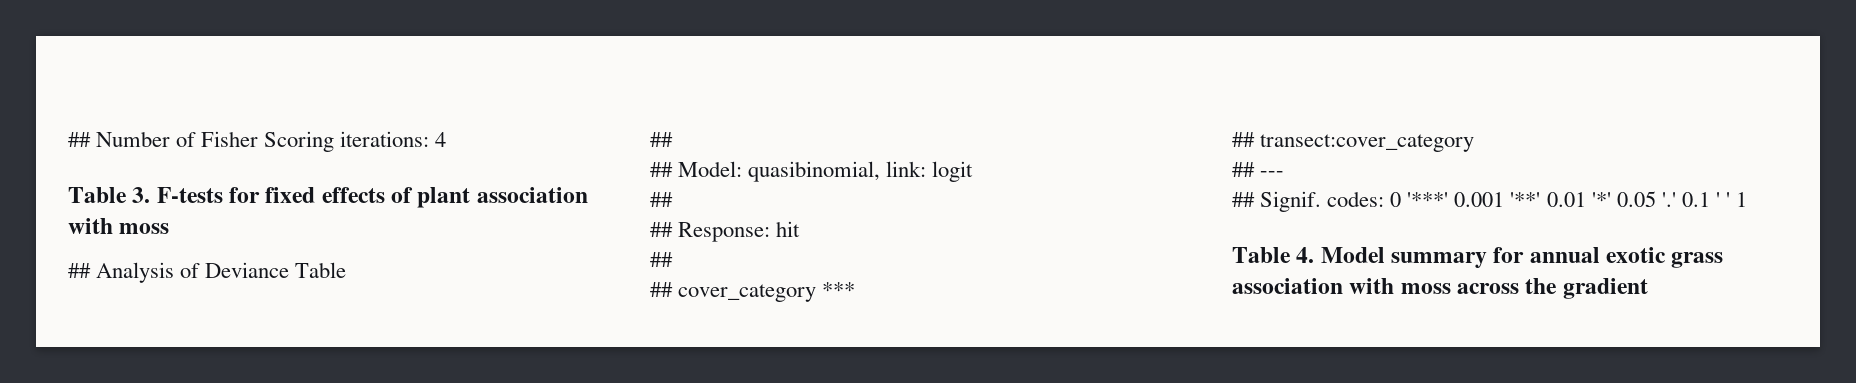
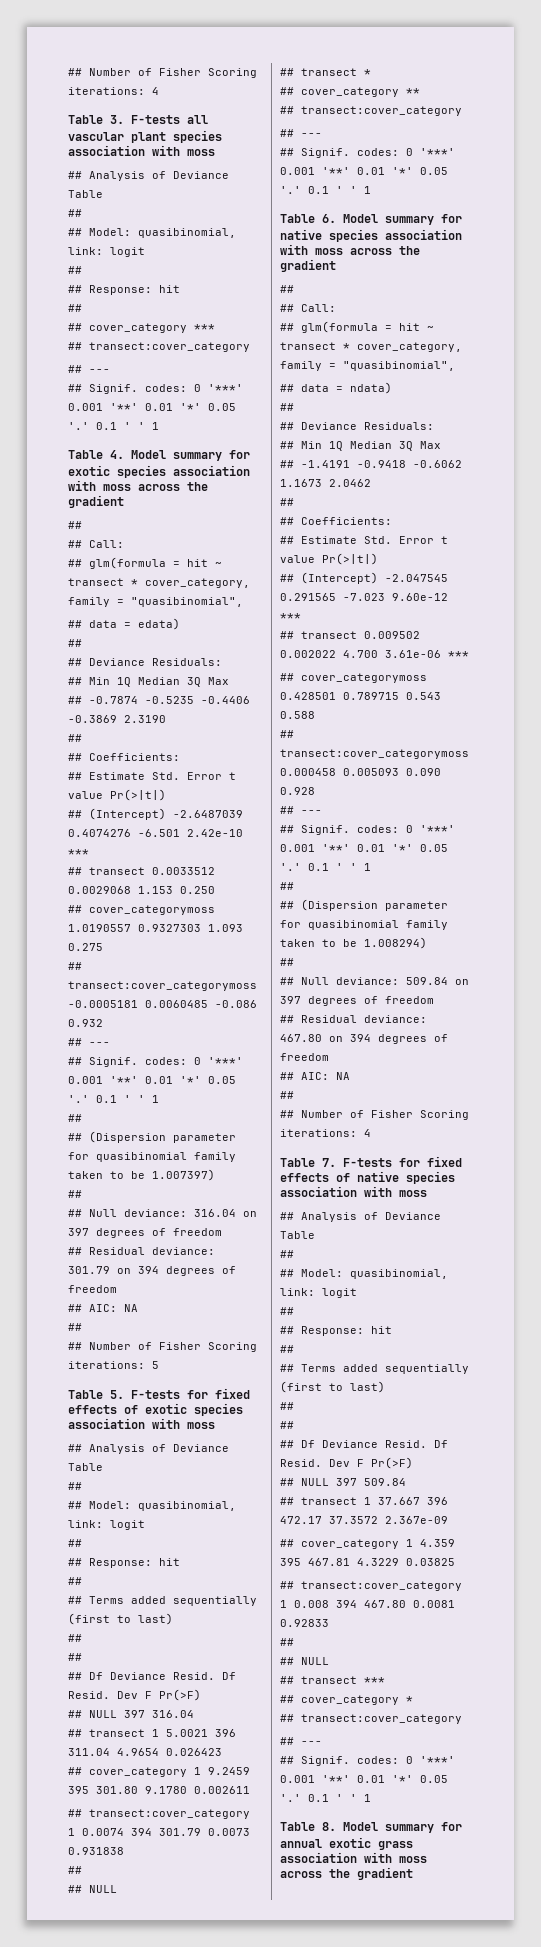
- Table 3. F-tests for fixed effects of plant association with moss
+ Table 3. F-tests all vascular plant species association with moss
- Table 4. Model summary for annual exotic grass association with moss across the gradient
+ Table 4. Model summary for exotic species association with moss across the gradient
+ ##
+ ## Call:
+ ## glm(formula = hit ~ transect * cover_category, family = "quasibinomial",
+ ## data = edata)
+ ##
+ ## Deviance Residuals:
+ ## Min 1Q Median 3Q Max
+ ## -0.7874 -0.5235 -0.4406 -0.3869 2.3190
+ ##
+ ## Coefficients:
+ ## Estimate Std. Error t value Pr(>|t|)
+ ## (Intercept) -2.6487039 0.4074276 -6.501 2.42e-10 ***
+ ## transect 0.0033512 0.0029068 1.153 0.250
+ ## cover_categorymoss 1.0190557 0.9327303 1.093 0.275
+ ## transect:cover_categorymoss -0.0005181 0.0060485 -0.086 0.932
+ ## ---
+ ## Signif. codes: 0 '***' 0.001 '**' 0.01 '*' 0.05 '.' 0.1 ' ' 1
+ ##
+ ## (Dispersion parameter for quasibinomial family taken to be 1.007397)
+ ##
+ ## Null deviance: 316.04 on 397 degrees of freedom
+ ## Residual deviance: 301.79 on 394 degrees of freedom
+ ## AIC: NA
+ ##
+ ## Number of Fisher Scoring iterations: 5
+ Table 5. F-tests for fixed effects of exotic species association with moss
+ ## Analysis of Deviance Table
+ ##
+ ## Model: quasibinomial, link: logit
+ ##
+ ## Response: hit
+ ##
+ ## Terms added sequentially (first to last)
+ ##
+ ##
+ ## Df Deviance Resid. Df Resid. Dev F Pr(>F)
+ ## NULL 397 316.04
+ ## transect 1 5.0021 396 311.04 4.9654 0.026423
+ ## cover_category 1 9.2459 395 301.80 9.1780 0.002611
+ ## transect:cover_category 1 0.0074 394 301.79 0.0073 0.931838
+ ##
+ ## NULL
+ ## transect *
+ ## cover_category **
+ ## transect:cover_category
+ ## ---
+ ## Signif. codes: 0 '***' 0.001 '**' 0.01 '*' 0.05 '.' 0.1 ' ' 1
+ Table 6. Model summary for native species association with moss across the gradient
+ ##
+ ## Call:
+ ## glm(formula = hit ~ transect * cover_category, family = "quasibinomial",
+ ## data = ndata)
+ ##
+ ## Deviance Residuals:
+ ## Min 1Q Median 3Q Max
+ ## -1.4191 -0.9418 -0.6062 1.1673 2.0462
+ ##
+ ## Coefficients:
+ ## Estimate Std. Error t value Pr(>|t|)
+ ## (Intercept) -2.047545 0.291565 -7.023 9.60e-12 ***
+ ## transect 0.009502 0.002022 4.700 3.61e-06 ***
+ ## cover_categorymoss 0.428501 0.789715 0.543 0.588
+ ## transect:cover_categorymoss 0.000458 0.005093 0.090 0.928
+ ## ---
+ ## Signif. codes: 0 '***' 0.001 '**' 0.01 '*' 0.05 '.' 0.1 ' ' 1
+ ##
+ ## (Dispersion parameter for quasibinomial family taken to be 1.008294)
+ ##
+ ## Null deviance: 509.84 on 397 degrees of freedom
+ ## Residual deviance: 467.80 on 394 degrees of freedom
+ ## AIC: NA
+ ##
+ ## Number of Fisher Scoring iterations: 4
+ Table 7. F-tests for fixed effects of native species association with moss
+ ## Analysis of Deviance Table
+ ##
+ ## Model: quasibinomial, link: logit
+ ##
+ ## Response: hit
+ ##
+ ## Terms added sequentially (first to last)
+ ##
+ ##
+ ## Df Deviance Resid. Df Resid. Dev F Pr(>F)
+ ## NULL 397 509.84
+ ## transect 1 37.667 396 472.17 37.3572 2.367e-09
+ ## cover_category 1 4.359 395 467.81 4.3229 0.03825
+ ## transect:cover_category 1 0.008 394 467.80 0.0081 0.92833
+ ##
+ ## NULL
+ ## transect ***
+ ## cover_category *
+ ## transect:cover_category
+ ## ---
+ ## Signif. codes: 0 '***' 0.001 '**' 0.01 '*' 0.05 '.' 0.1 ' ' 1
+ Table 8. Model summary for annual exotic grass association with moss across the gradient

